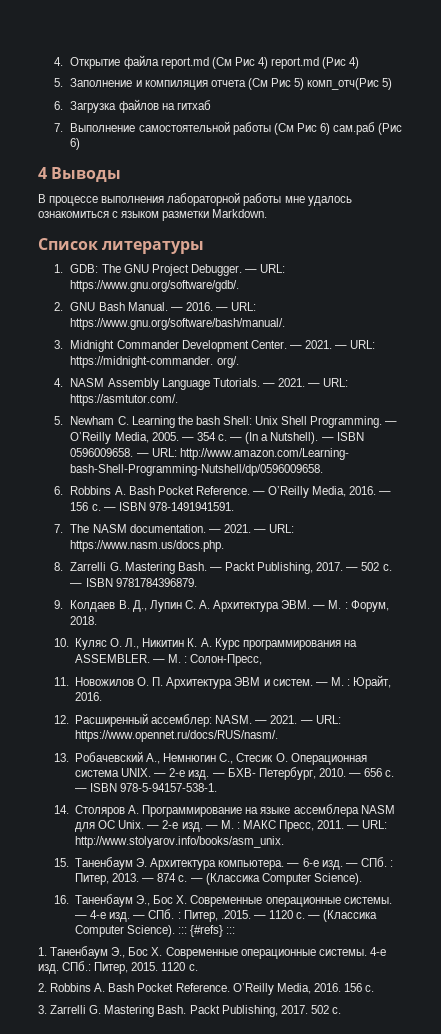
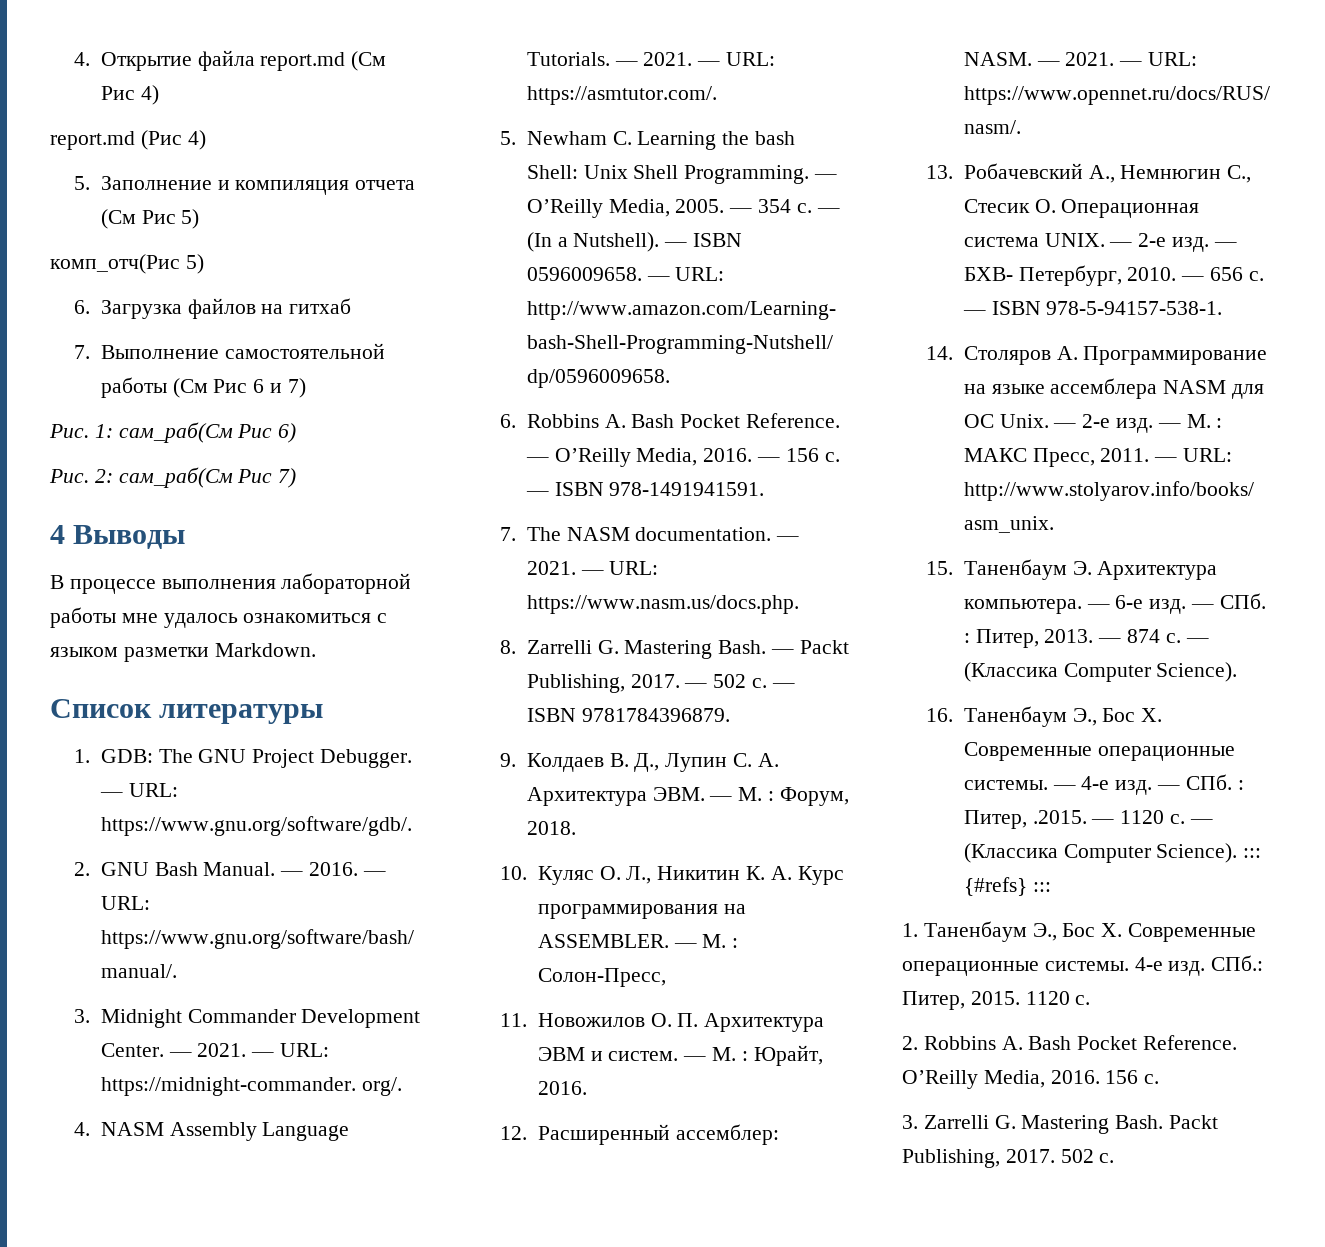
- 4. Открытие файла report.md (См Рис 4) report.md (Рис 4)
+ 4. Открытие файла report.md (См Рис 4)
+ report.md (Рис 4)
- 5. Заполнение и компиляция отчета (См Рис 5) комп_отч(Рис 5)
+ 5. Заполнение и компиляция отчета (См Рис 5)
+ комп_отч(Рис 5)
- 7. Выполнение самостоятельной работы (См Рис 6) сам.раб (Рис 6)
+ 7. Выполнение самостоятельной работы (См Рис 6 и 7)
+ Рис. 1: сам_раб(Cм Рис 6)
+ Рис. 2: сам_раб(Cм Рис 7)

